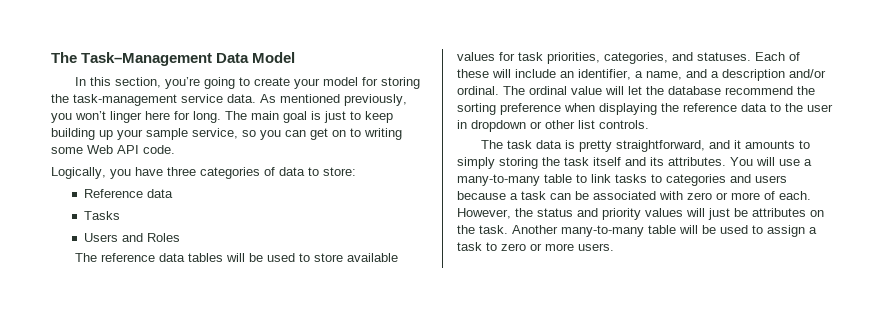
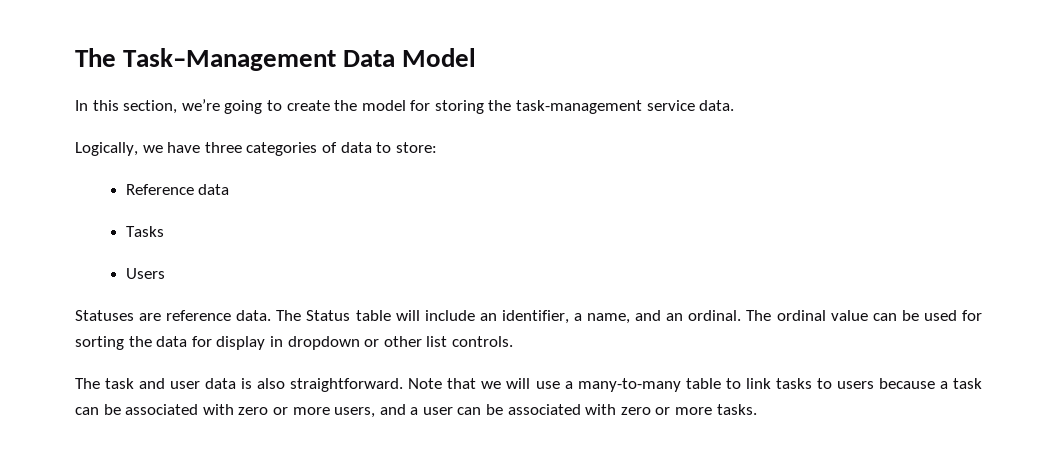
- In this section, you’re going to create your model for storing the task-management service data. As mentioned previously, you won’t linger here for long. The main goal is just to keep building up your sample service, so you can get on to writing some Web API code.
+ In this section, we’re going to create the model for storing the task-management service data.
- Logically, you have three categories of data to store:
+ Logically, we have three categories of data to store:
- Users and Roles
- The reference data tables will be used to store available values for task priorities, categories, and statuses. Each of these will include an identifier, a name, and a description and/or ordinal.
+ Users
+ Statuses are reference data. The Status table will include an identifier, a name, and an ordinal.
- The ordinal value will let the database recommend the sorting preference when displaying the reference data to the user in dropdown or other list controls.
+ The ordinal value can be used for sorting the data for display in dropdown or other list controls.
- The task data is pretty straightforward, and it amounts to simply storing the task itself and its attributes. You will use a many-to-many table to link tasks to categories and users because a task can be associated with zero or more of each. However, the status and priority values will just be attributes on the task. Another many-to-many table will be used to assign a task to zero or more users.
+ The task and user data is also straightforward. Note that we will use a many-to-many table to link tasks to users because a task can be associated with zero or more users, and a user can be associated with zero or more tasks.

